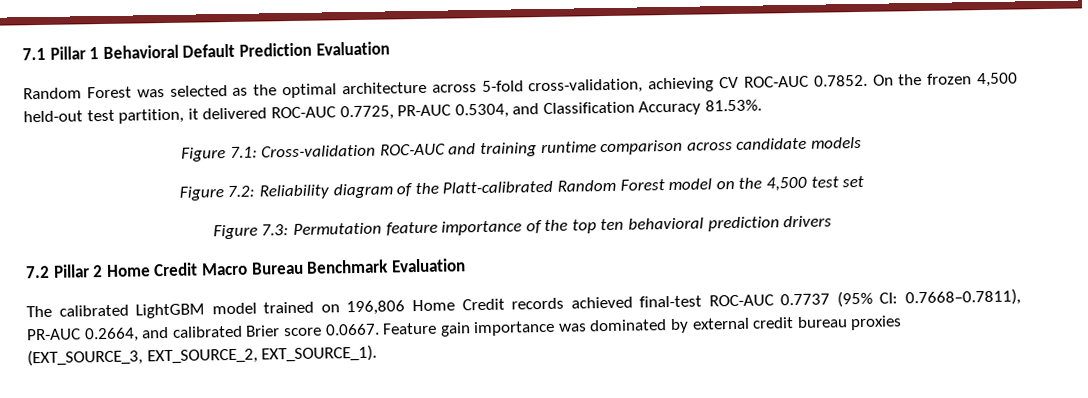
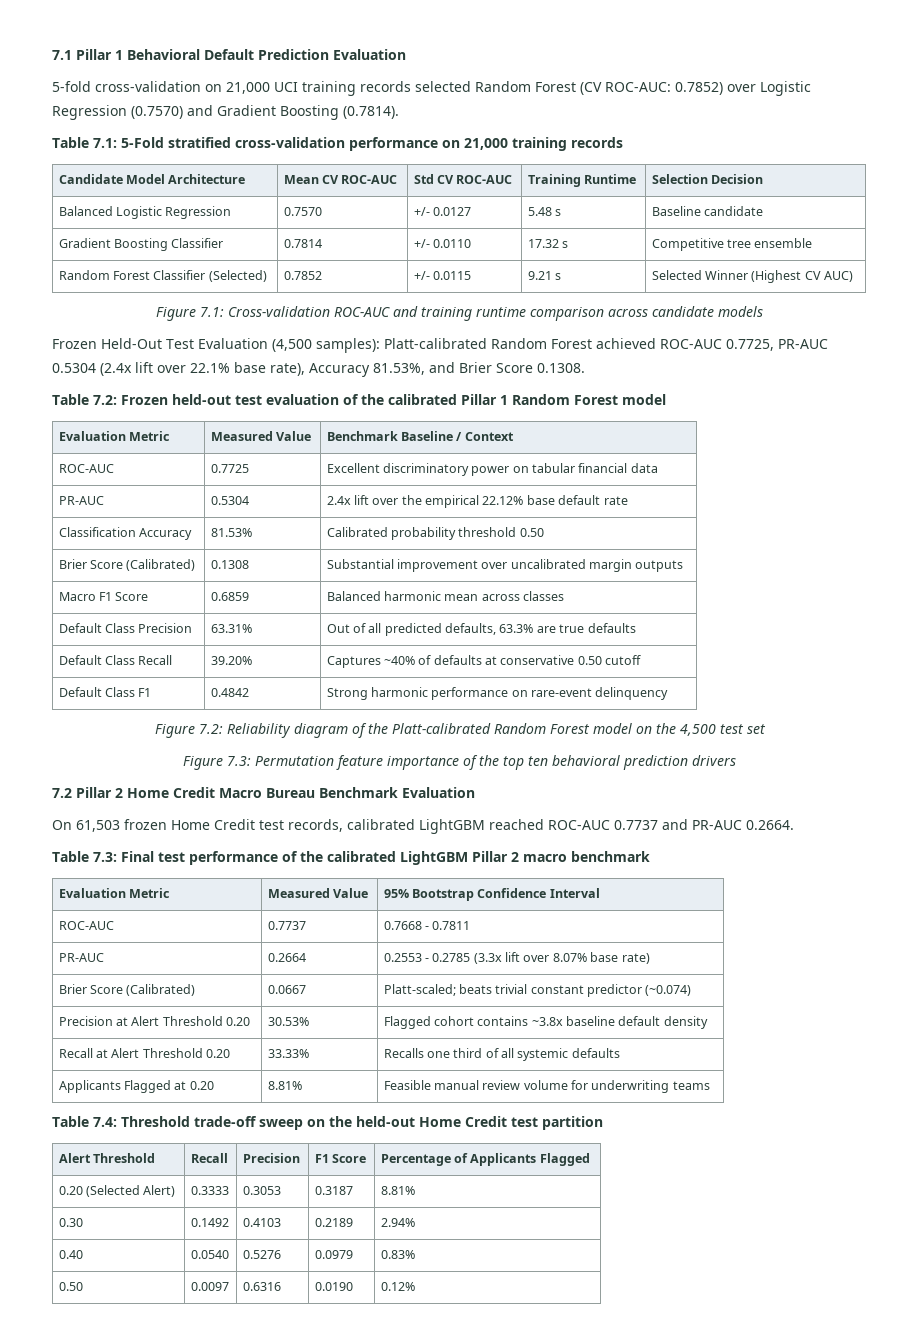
- Random Forest was selected as the optimal architecture across 5-fold cross-validation, achieving CV ROC-AUC 0.7852. On the frozen 4,500 held-out test partition, it delivered ROC-AUC 0.7725, PR-AUC 0.5304, and Classification Accuracy 81.53%.
+ 5-fold cross-validation on 21,000 UCI training records selected Random Forest (CV ROC-AUC: 0.7852) over Logistic Regression (0.7570) and Gradient Boosting (0.7814).
+ Table 7.1: 5-Fold stratified cross-validation performance on 21,000 training records
+ Candidate Model Architecture | Mean CV ROC-AUC | Std CV ROC-AUC | Training Runtime | Selection Decision
+ Balanced Logistic Regression | 0.7570 | +/- 0.0127 | 5.48 s | Baseline candidate
+ Gradient Boosting Classifier | 0.7814 | +/- 0.0110 | 17.32 s | Competitive tree ensemble
+ Random Forest Classifier (Selected) | 0.7852 | +/- 0.0115 | 9.21 s | Selected Winner (Highest CV AUC)
+ Frozen Held-Out Test Evaluation (4,500 samples): Platt-calibrated Random Forest achieved ROC-AUC 0.7725, PR-AUC 0.5304 (2.4x lift over 22.1% base rate), Accuracy 81.53%, and Brier Score 0.1308.
+ Table 7.2: Frozen held-out test evaluation of the calibrated Pillar 1 Random Forest model
+ Evaluation Metric | Measured Value | Benchmark Baseline / Context
+ ROC-AUC | 0.7725 | Excellent discriminatory power on tabular financial data
+ PR-AUC | 0.5304 | 2.4x lift over the empirical 22.12% base default rate
+ Classification Accuracy | 81.53% | Calibrated probability threshold 0.50
+ Brier Score (Calibrated) | 0.1308 | Substantial improvement over uncalibrated margin outputs
+ Macro F1 Score | 0.6859 | Balanced harmonic mean across classes
+ Default Class Precision | 63.31% | Out of all predicted defaults, 63.3% are true defaults
+ Default Class Recall | 39.20% | Captures ~40% of defaults at conservative 0.50 cutoff
+ Default Class F1 | 0.4842 | Strong harmonic performance on rare-event delinquency
- The calibrated LightGBM model trained on 196,806 Home Credit records achieved final-test ROC-AUC 0.7737 (95% CI: 0.7668–0.7811), PR-AUC 0.2664, and calibrated Brier score 0.0667. Feature gain importance was dominated by external credit bureau proxies (EXT_SOURCE_3, EXT_SOURCE_2, EXT_SOURCE_1).
+ On 61,503 frozen Home Credit test records, calibrated LightGBM reached ROC-AUC 0.7737 and PR-AUC 0.2664.
+ Table 7.3: Final test performance of the calibrated LightGBM Pillar 2 macro benchmark
+ Evaluation Metric | Measured Value | 95% Bootstrap Confidence Interval
+ ROC-AUC | 0.7737 | 0.7668 - 0.7811
+ PR-AUC | 0.2664 | 0.2553 - 0.2785 (3.3x lift over 8.07% base rate)
+ Brier Score (Calibrated) | 0.0667 | Platt-scaled; beats trivial constant predictor (~0.074)
+ Precision at Alert Threshold 0.20 | 30.53% | Flagged cohort contains ~3.8x baseline default density
+ Recall at Alert Threshold 0.20 | 33.33% | Recalls one third of all systemic defaults
+ Applicants Flagged at 0.20 | 8.81% | Feasible manual review volume for underwriting teams
+ Table 7.4: Threshold trade-off sweep on the held-out Home Credit test partition
+ Alert Threshold | Recall | Precision | F1 Score | Percentage of Applicants Flagged
+ 0.20 (Selected Alert) | 0.3333 | 0.3053 | 0.3187 | 8.81%
+ 0.30 | 0.1492 | 0.4103 | 0.2189 | 2.94%
+ 0.40 | 0.0540 | 0.5276 | 0.0979 | 0.83%
+ 0.50 | 0.0097 | 0.6316 | 0.0190 | 0.12%

